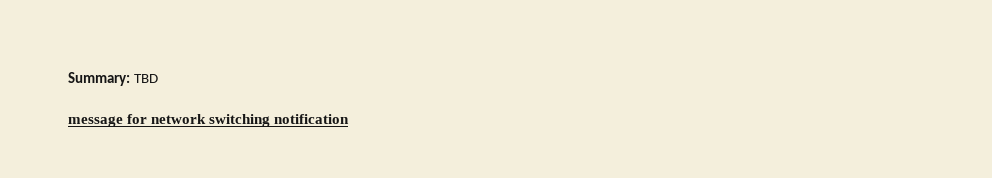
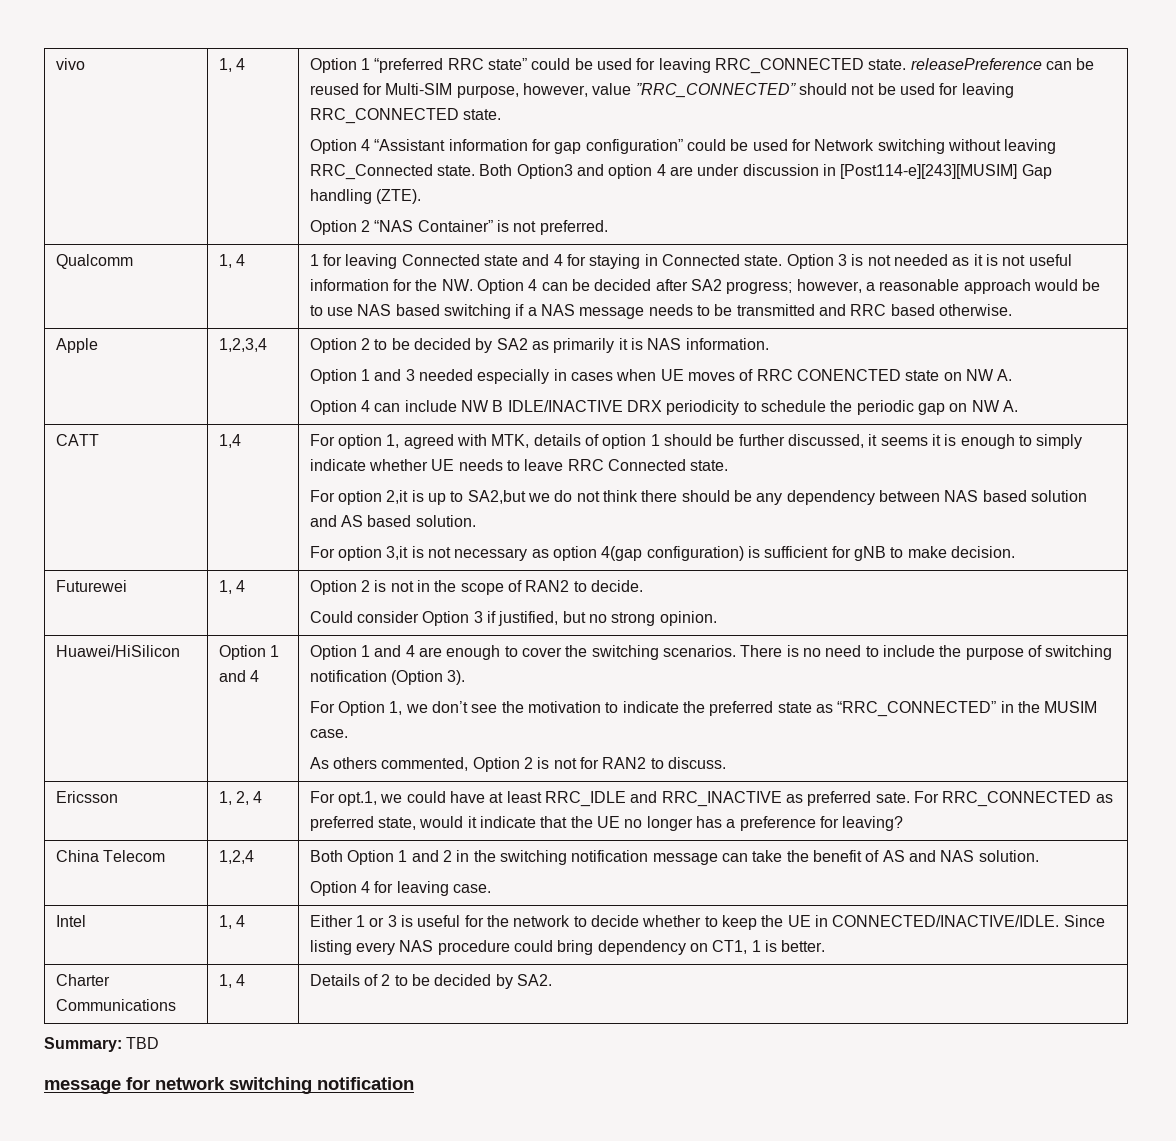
+ vivo | 1, 4 | Option 1 “preferred RRC state” could be used for leaving RRC_CONNECTED state. releasePreference can be reused for Multi-SIM purpose, however, value ”RRC_CONNECTED” should not be used for leaving RRC_CONNECTED state.
+ Option 4 “Assistant information for gap configuration” could be used for Network switching without leaving RRC_Connected state. Both Option3 and option 4 are under discussion in [Post114-e][243][MUSIM] Gap handling (ZTE).
+ Option 2 “NAS Container” is not preferred.
+ Qualcomm | 1, 4 | 1 for leaving Connected state and 4 for staying in Connected state. Option 3 is not needed as it is not useful information for the NW. Option 4 can be decided after SA2 progress; however, a reasonable approach would be to use NAS based switching if a NAS message needs to be transmitted and RRC based otherwise.
+ Apple | 1,2,3,4 | Option 2 to be decided by SA2 as primarily it is NAS information.
+ Option 1 and 3 needed especially in cases when UE moves of RRC CONENCTED state on NW A.
+ Option 4 can include NW B IDLE/INACTIVE DRX periodicity to schedule the periodic gap on NW A.
+ CATT | 1,4 | For option 1, agreed with MTK, details of option 1 should be further discussed, it seems it is enough to simply indicate whether UE needs to leave RRC Connected state.
+ For option 2,it is up to SA2,but we do not think there should be any dependency between NAS based solution and AS based solution.
+ For option 3,it is not necessary as option 4(gap configuration) is sufficient for gNB to make decision.
+ Futurewei | 1, 4 | Option 2 is not in the scope of RAN2 to decide.
+ Could consider Option 3 if justified, but no strong opinion.
+ Huawei/HiSilicon | Option 1 and 4 | Option 1 and 4 are enough to cover the switching scenarios. There is no need to include the purpose of switching notification (Option 3).
+ For Option 1, we don’t see the motivation to indicate the preferred state as “RRC_CONNECTED” in the MUSIM case.
+ As others commented, Option 2 is not for RAN2 to discuss.
+ Ericsson | 1, 2, 4 | For opt.1, we could have at least RRC_IDLE and RRC_INACTIVE as preferred sate. For RRC_CONNECTED as preferred state, would it indicate that the UE no longer has a preference for leaving?
+ China Telecom | 1,2,4 | Both Option 1 and 2 in the switching notification message can take the benefit of AS and NAS solution.
+ Option 4 for leaving case.
+ Intel | 1, 4 | Either 1 or 3 is useful for the network to decide whether to keep the UE in CONNECTED/INACTIVE/IDLE. Since listing every NAS procedure could bring dependency on CT1, 1 is better.
+ Charter Communications | 1, 4 | Details of 2 to be decided by SA2.

